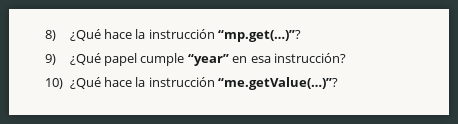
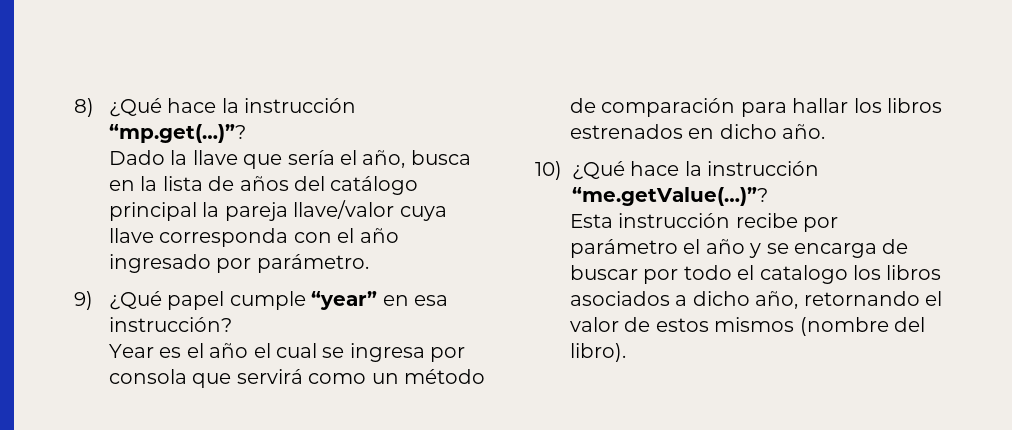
+ Dado la llave que sería el año, busca en la lista de años del catálogo principal la pareja llave/valor cuya llave corresponda con el año ingresado por parámetro.
+ Year es el año el cual se ingresa por consola que servirá como un método de comparación para hallar los libros estrenados en dicho año.
+ Esta instrucción recibe por parámetro el año y se encarga de buscar por todo el catalogo los libros asociados a dicho año, retornando el valor de estos mismos (nombre del libro).

